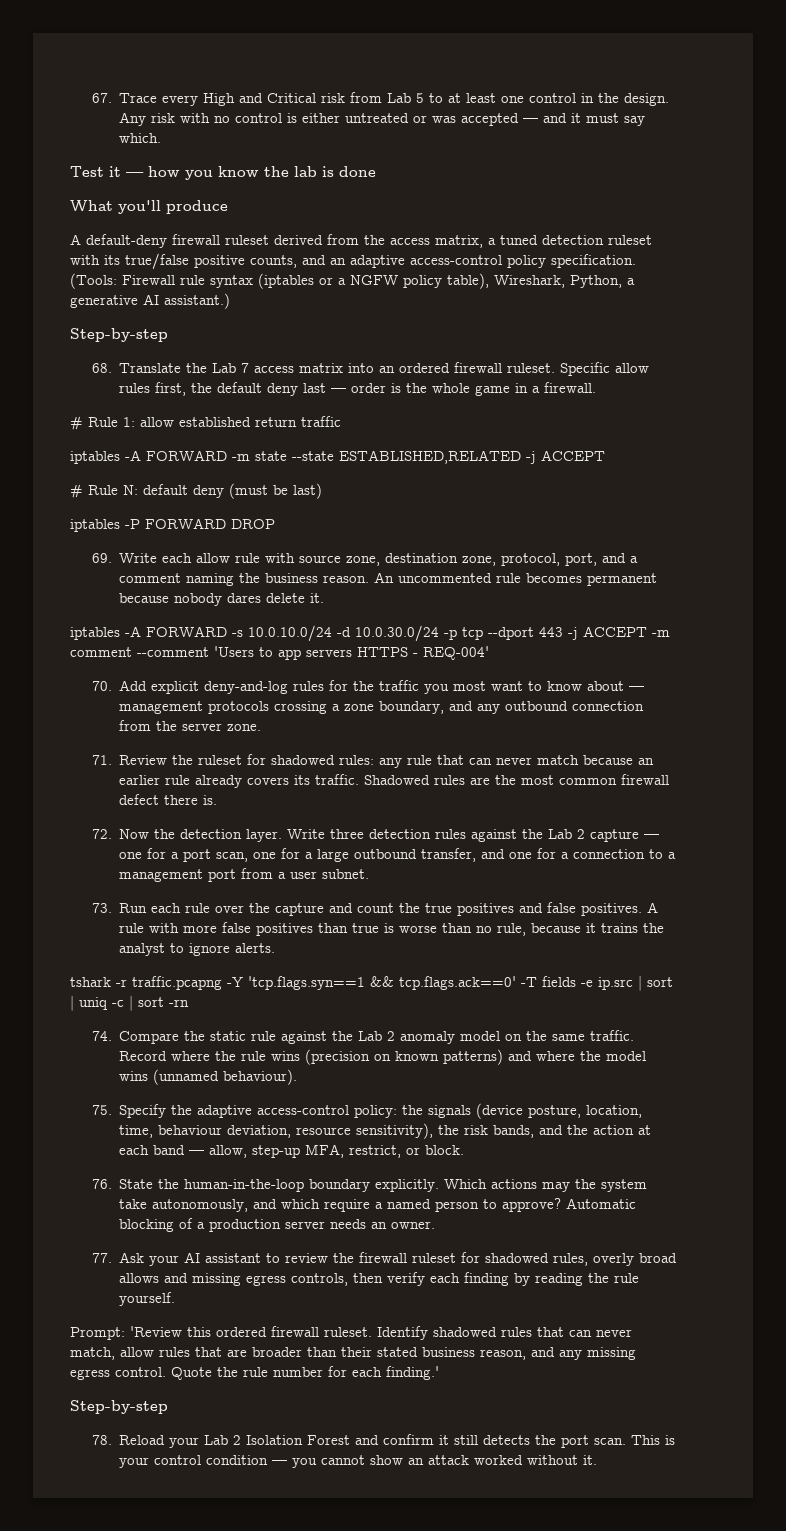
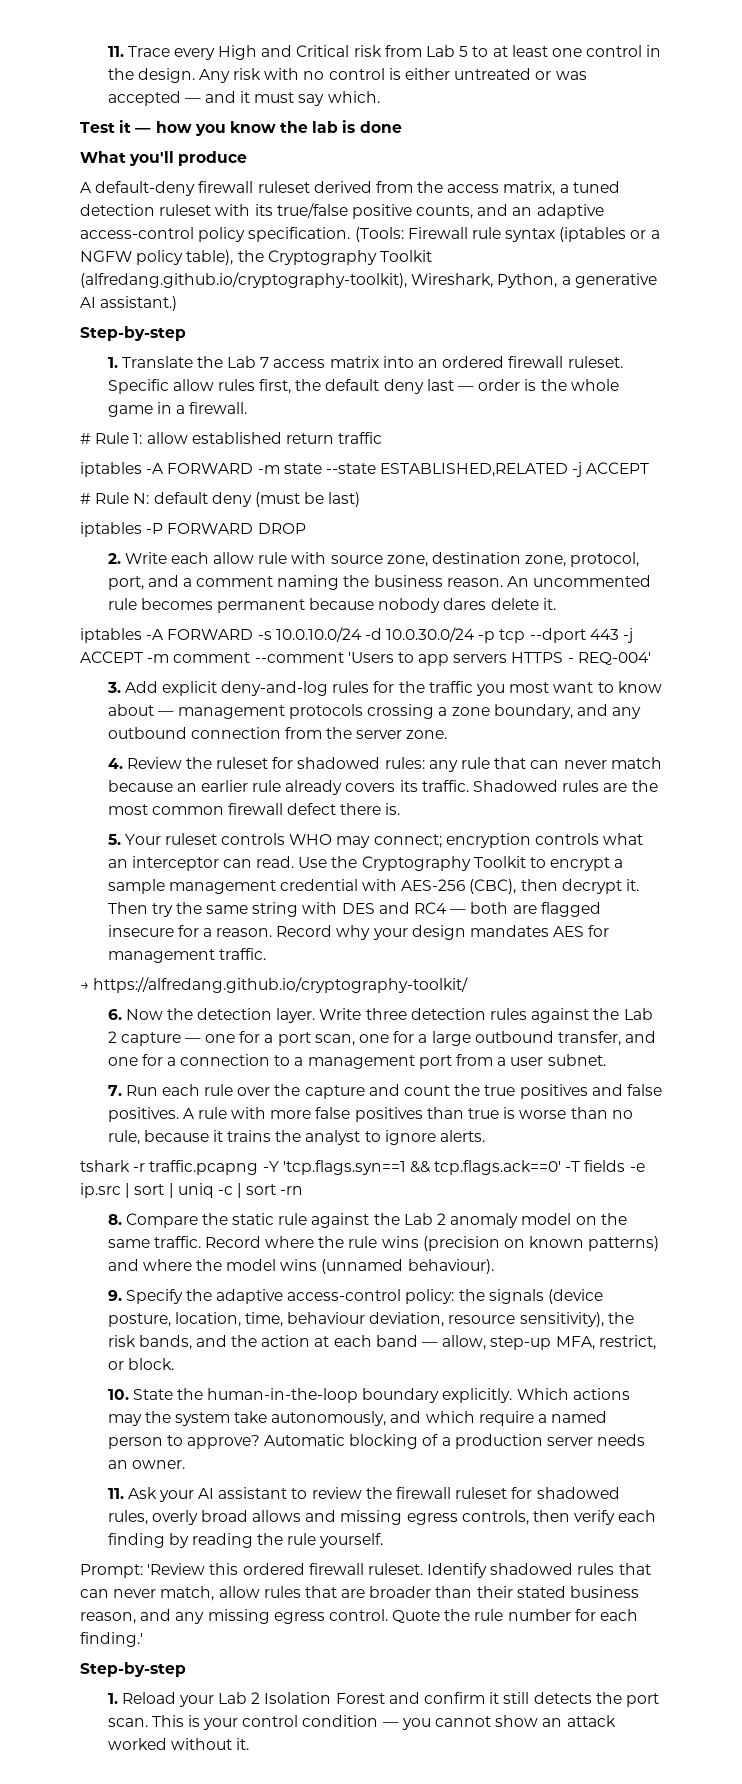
- 67. Trace every High and Critical risk from Lab 5 to at least one control in the design.
+ 11. Trace every High and Critical risk from Lab 5 to at least one control in the design.
- (Tools: Firewall rule syntax (iptables or a NGFW policy table), Wireshark, Python, a generative AI assistant.)
+ (Tools: Firewall rule syntax (iptables or a NGFW policy table), the Cryptography Toolkit (alfredang.github.io/cryptography-toolkit), Wireshark, Python, a generative AI assistant.)
- 68. Translate the Lab 7 access matrix into an ordered firewall ruleset.
+ 1. Translate the Lab 7 access matrix into an ordered firewall ruleset.
- 69. Write each allow rule with source zone, destination zone, protocol, port, and a comment naming the business reason.
+ 2. Write each allow rule with source zone, destination zone, protocol, port, and a comment naming the business reason.
- 70. Add explicit deny-and-log rules for the traffic you most want to know about — management protocols crossing a zone boundary, and any outbound connection from the server zone.
+ 3. Add explicit deny-and-log rules for the traffic you most want to know about — management protocols crossing a zone boundary, and any outbound connection from the server zone.
- 71. Review the ruleset for shadowed rules: any rule that can never match because an earlier rule already covers its traffic.
+ 4. Review the ruleset for shadowed rules: any rule that can never match because an earlier rule already covers its traffic.
- 72. Now the detection layer.
+ 5. Your ruleset controls WHO may connect; encryption controls what an interceptor can read. Use the Cryptography Toolkit to encrypt a sample management credential with AES-256 (CBC), then decrypt it. Then try the same string with DES and RC4 — both are flagged insecure for a reason. Record why your design mandates AES for management traffic.
+ → https://alfredang.github.io/cryptography-toolkit/
+ 6. Now the detection layer.
- 73. Run each rule over the capture and count the true positives and false positives.
+ 7. Run each rule over the capture and count the true positives and false positives.
- 74. Compare the static rule against the Lab 2 anomaly model on the same traffic.
+ 8. Compare the static rule against the Lab 2 anomaly model on the same traffic.
- 75. Specify the adaptive access-control policy: the signals (device posture, location, time, behaviour deviation, resource sensitivity), the risk bands, and the action at each band — allow, step-up MFA, restrict, or block.
+ 9. Specify the adaptive access-control policy: the signals (device posture, location, time, behaviour deviation, resource sensitivity), the risk bands, and the action at each band — allow, step-up MFA, restrict, or block.
- 76. State the human-in-the-loop boundary explicitly.
+ 10. State the human-in-the-loop boundary explicitly.
- 77. Ask your AI assistant to review the firewall ruleset for shadowed rules, overly broad allows and missing egress controls, then verify each finding by reading the rule yourself.
+ 11. Ask your AI assistant to review the firewall ruleset for shadowed rules, overly broad allows and missing egress controls, then verify each finding by reading the rule yourself.
- 78. Reload your Lab 2 Isolation Forest and confirm it still detects the port scan.
+ 1. Reload your Lab 2 Isolation Forest and confirm it still detects the port scan.

